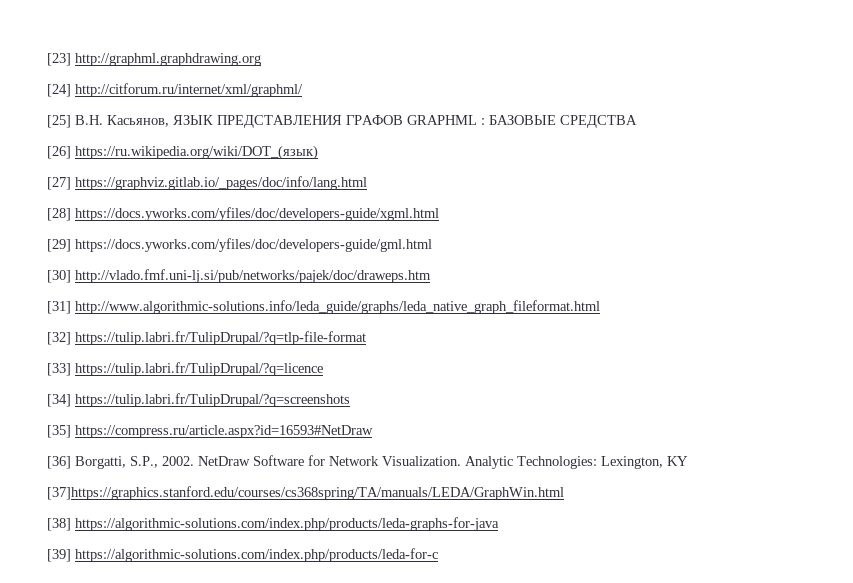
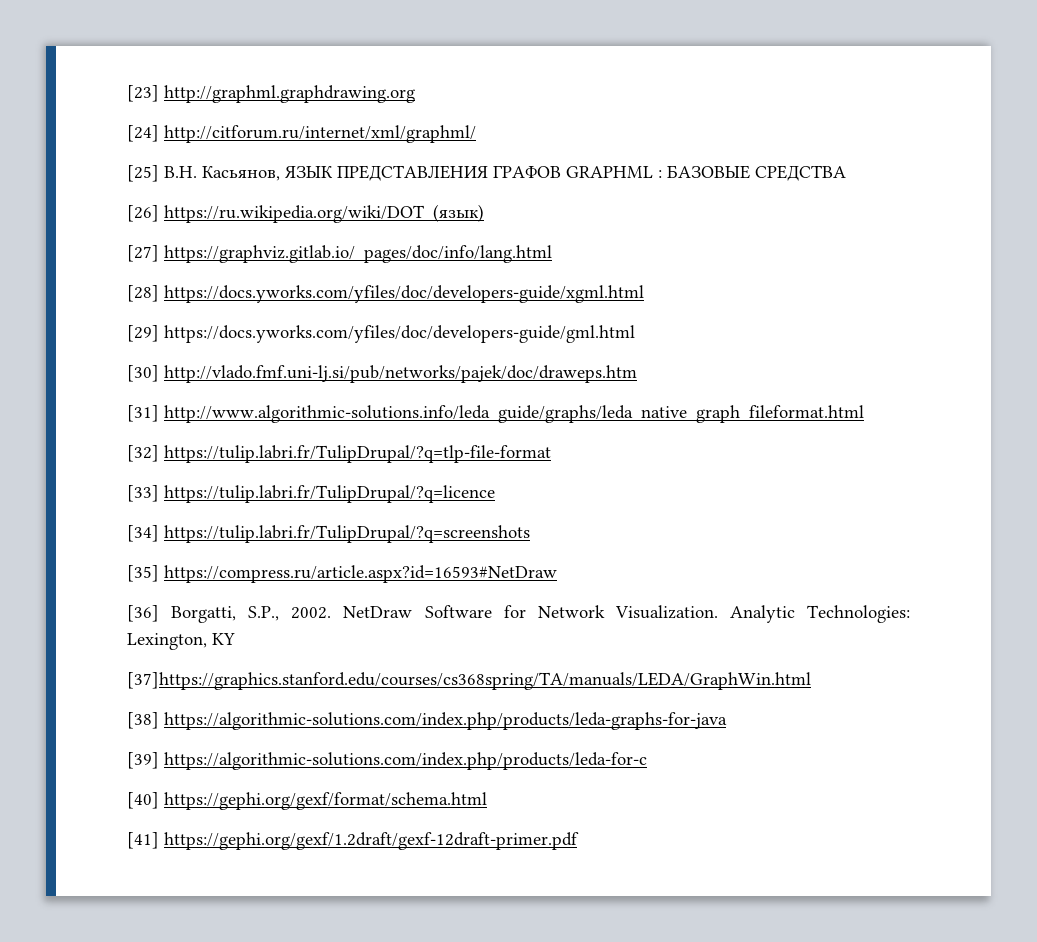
+ [40] https://gephi.org/gexf/format/schema.html
+ [41] https://gephi.org/gexf/1.2draft/gexf-12draft-primer.pdf

